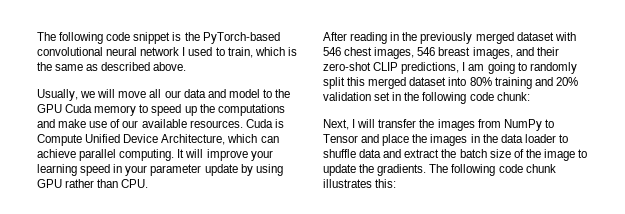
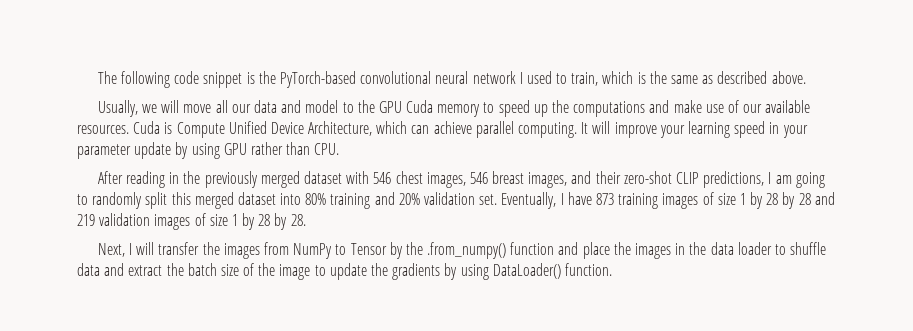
- After reading in the previously merged dataset with 546 chest images, 546 breast images, and their zero-shot CLIP predictions, I am going to randomly split this merged dataset into 80% training and 20% validation set in the following code chunk:
+ After reading in the previously merged dataset with 546 chest images, 546 breast images, and their zero-shot CLIP predictions, I am going to randomly split this merged dataset into 80% training and 20% validation set. Eventually, I have 873 training images of size 1 by 28 by 28 and 219 validation images of size 1 by 28 by 28.
- Next, I will transfer the images from NumPy to Tensor and place the images in the data loader to shuffle data and extract the batch size of the image to update the gradients. The following code chunk illustrates this:
+ Next, I will transfer the images from NumPy to Tensor by the .from_numpy() function and place the images in the data loader to shuffle data and extract the batch size of the image to update the gradients by using DataLoader() function.

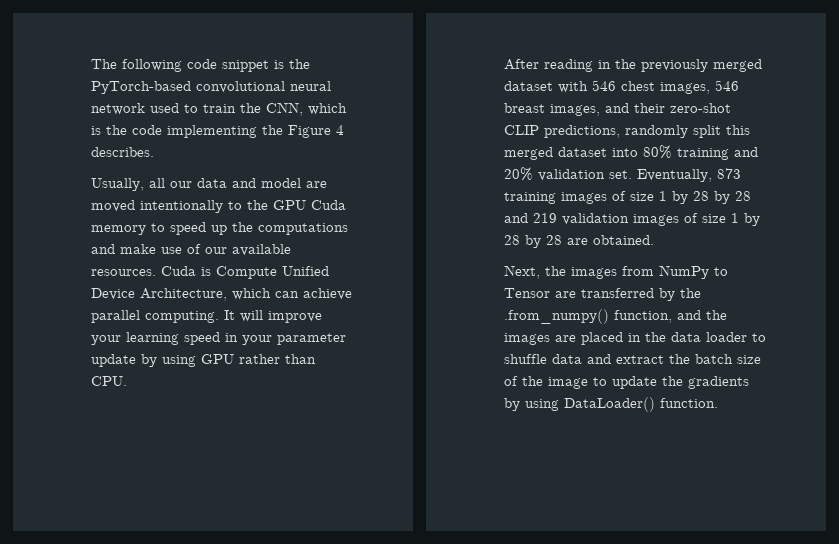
- The following code snippet is the PyTorch-based convolutional neural network I used to train, which is the same as described above.
- Usually, we will move all our data and model to the GPU Cuda memory to speed up the computations and make use of our available resources.
+ The following code snippet is the PyTorch-based convolutional neural network used to train the CNN, which is the code implementing the Figure 4 describes.
+ Usually, all our data and model are moved intentionally to the GPU Cuda memory to speed up the computations and make use of our available resources.
- After reading in the previously merged dataset with 546 chest images, 546 breast images, and their zero-shot CLIP predictions, I am going to randomly split this merged dataset into 80% training and 20% validation set.
+ After reading in the previously merged dataset with 546 chest images, 546 breast images, and their zero-shot CLIP predictions, randomly split this merged dataset into 80% training and 20% validation set.
- Eventually, I have 873 training images of size 1 by 28 by 28 and 219 validation images of size 1 by 28 by 28.
- Next, I will transfer the images from NumPy to Tensor by the .from_numpy() function and place the images in the data loader to shuffle data and extract the batch size of the image to update the gradients by using DataLoader() function.
+ Eventually, 873 training images of size 1 by 28 by 28 and 219 validation images of size 1 by 28 by 28 are obtained.
+ Next, the images from NumPy to Tensor are transferred by the .from_numpy() function, and the images are placed in the data loader to shuffle data and extract the batch size of the image to update the gradients by using DataLoader() function.

